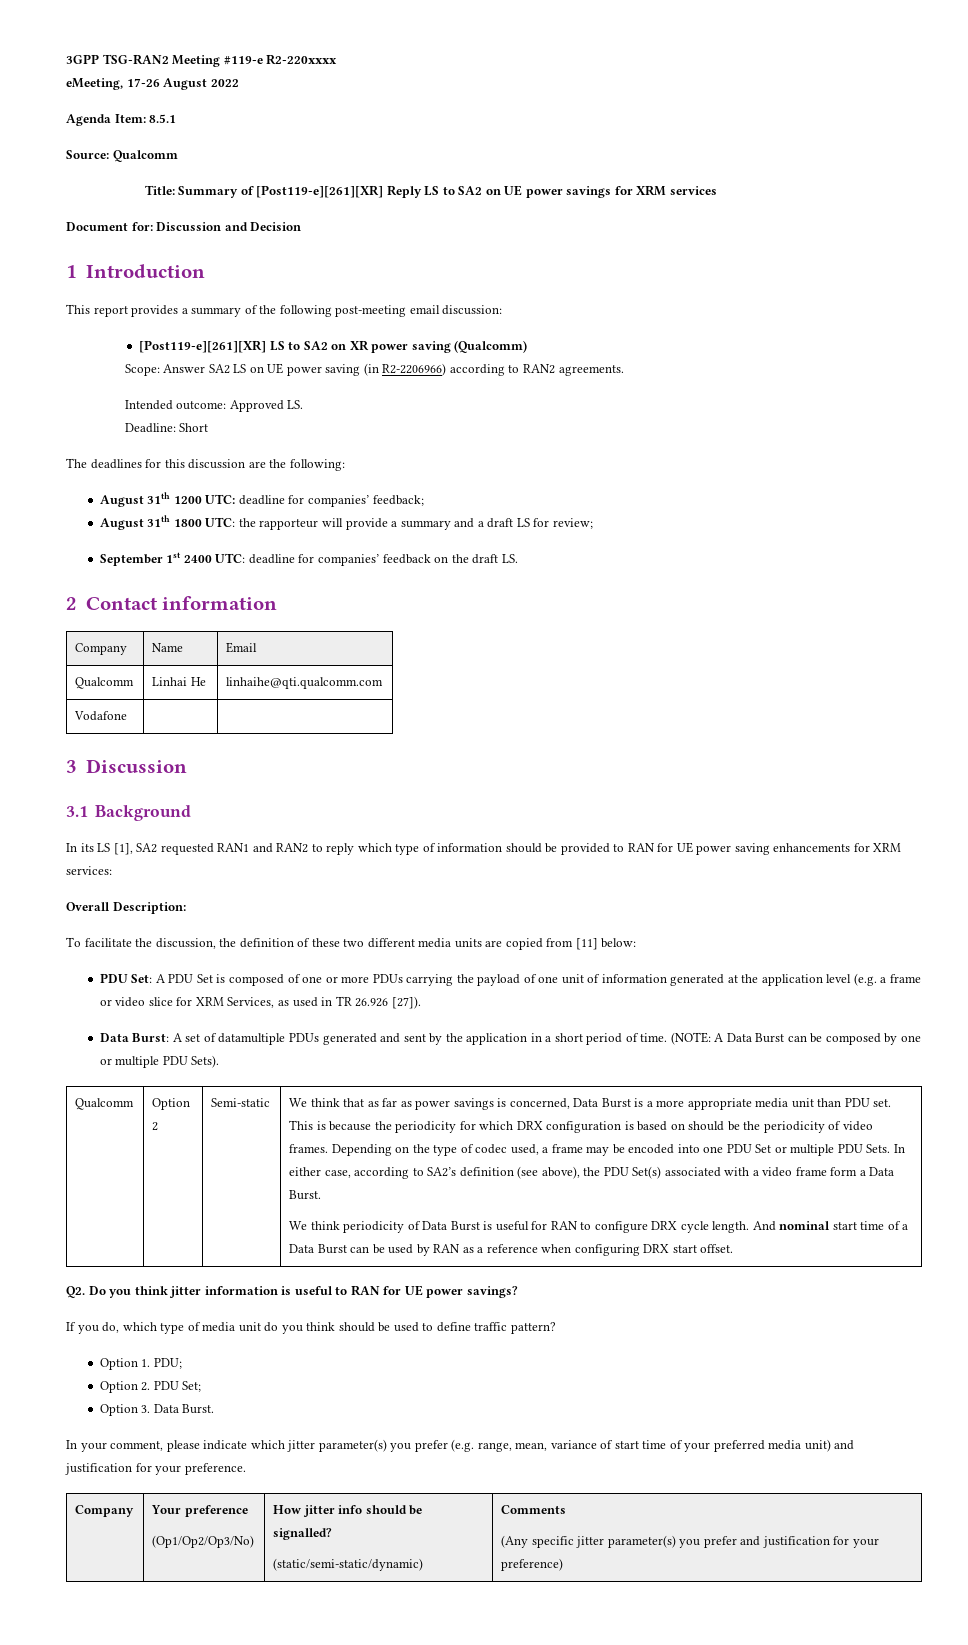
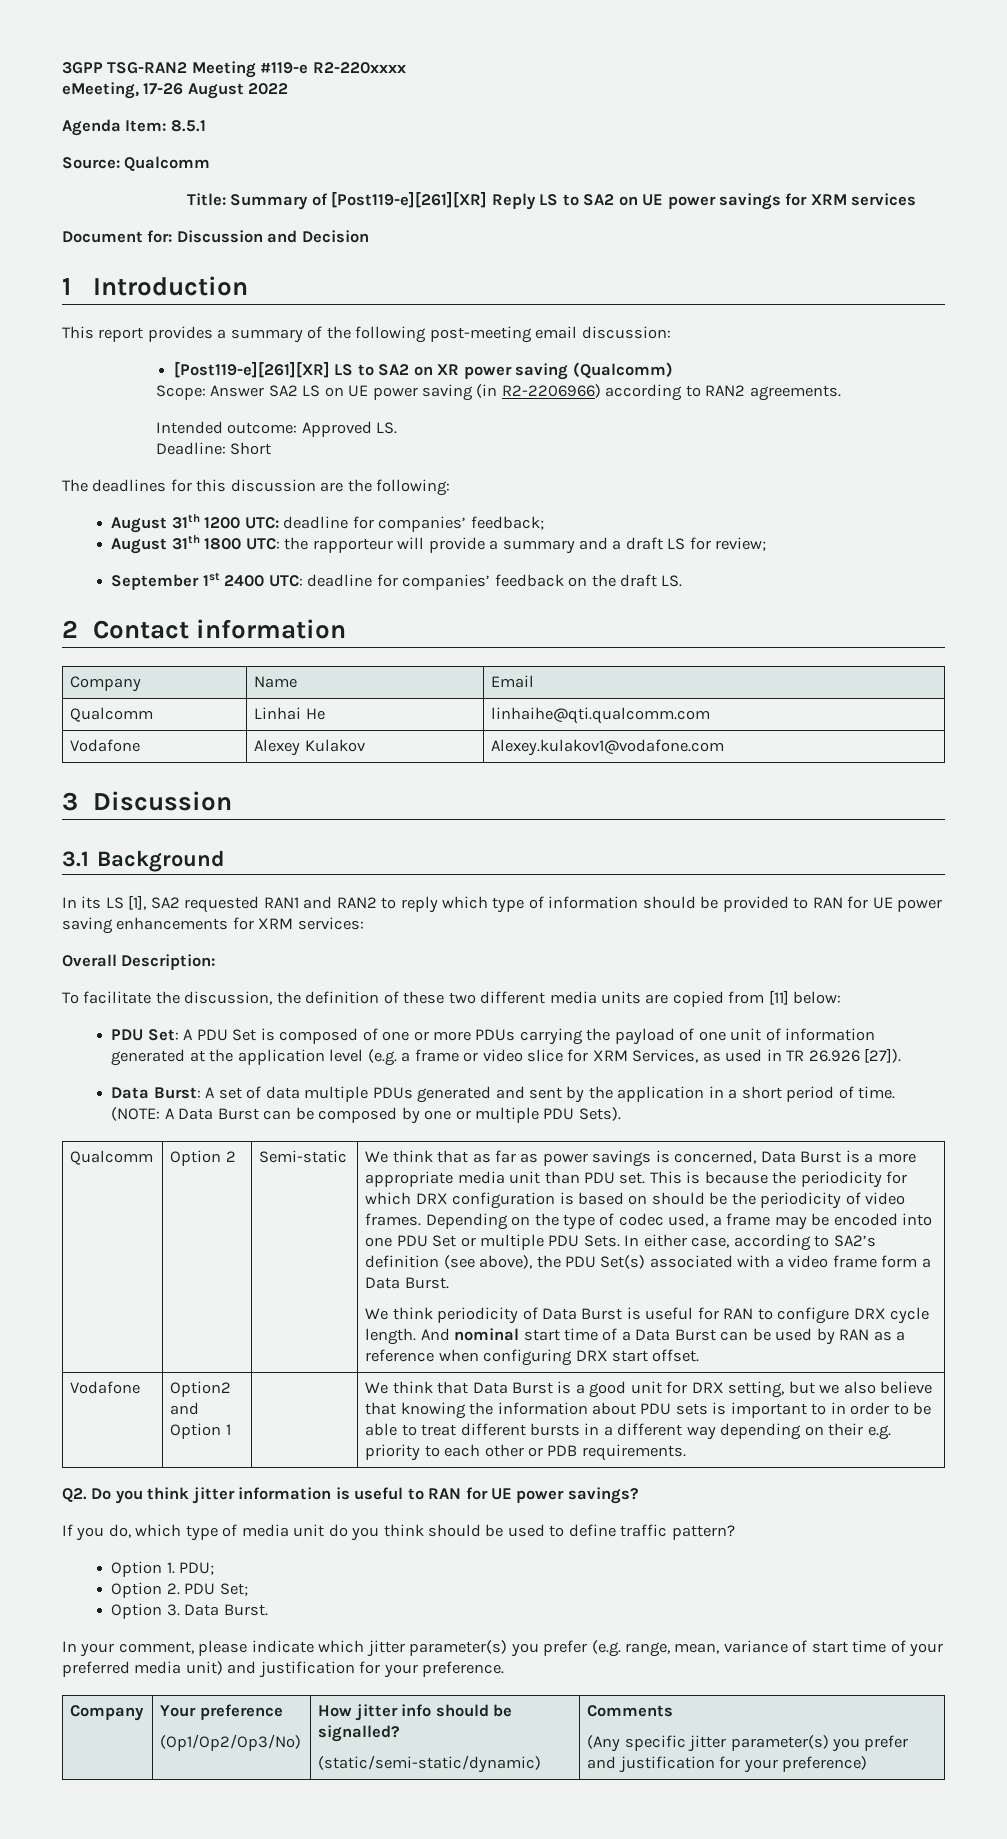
- Vodafone | |
+ Vodafone | Alexey Kulakov | Alexey.kulakov1@vodafone.com
- Data Burst: A set of datamultiple PDUs generated and sent by the application in a short period of time.
+ Data Burst: A set of data multiple PDUs generated and sent by the application in a short period of time.
+ Vodafone | Option2 and Option 1 | | We think that Data Burst is a good unit for DRX setting, but we also believe that knowing the information about PDU sets is important to in order to be able to treat different bursts in a different way depending on their e.g. priority to each other or PDB requirements.

